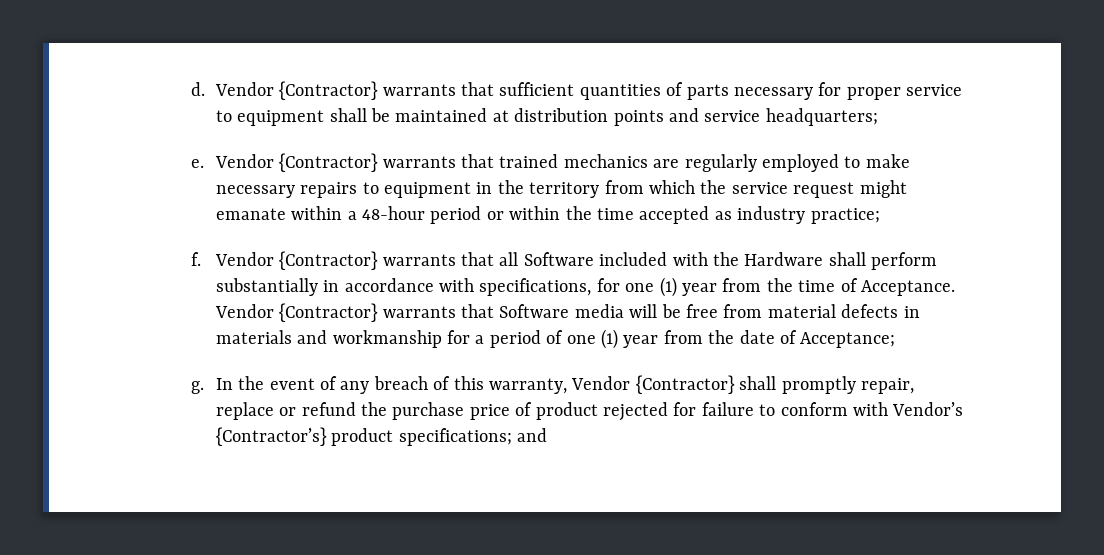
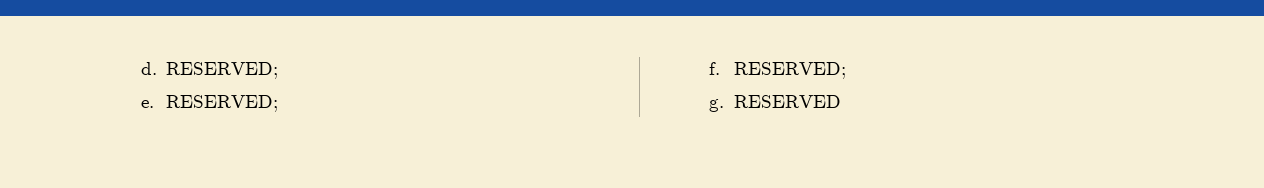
- d. Vendor {Contractor} warrants that sufficient quantities of parts necessary for proper service to equipment shall be maintained at distribution points and service headquarters;
- e. Vendor {Contractor} warrants that trained mechanics are regularly employed to make necessary repairs to equipment in the territory from which the service request might emanate within a 48-hour period or within the time accepted as industry practice;
- f. Vendor {Contractor} warrants that all Software included with the Hardware shall perform substantially in accordance with specifications, for one (1) year from the time of Acceptance. Vendor {Contractor} warrants that Software media will be free from material defects in materials and workmanship for a period of one (1) year from the date of Acceptance;
- g. In the event of any breach of this warranty, Vendor {Contractor} shall promptly repair, replace or refund the purchase price of product rejected for failure to conform with Vendor’s {Contractor’s} product specifications; and
+ d. RESERVED;
+ e. RESERVED;
+ f. RESERVED;
+ g. RESERVED

